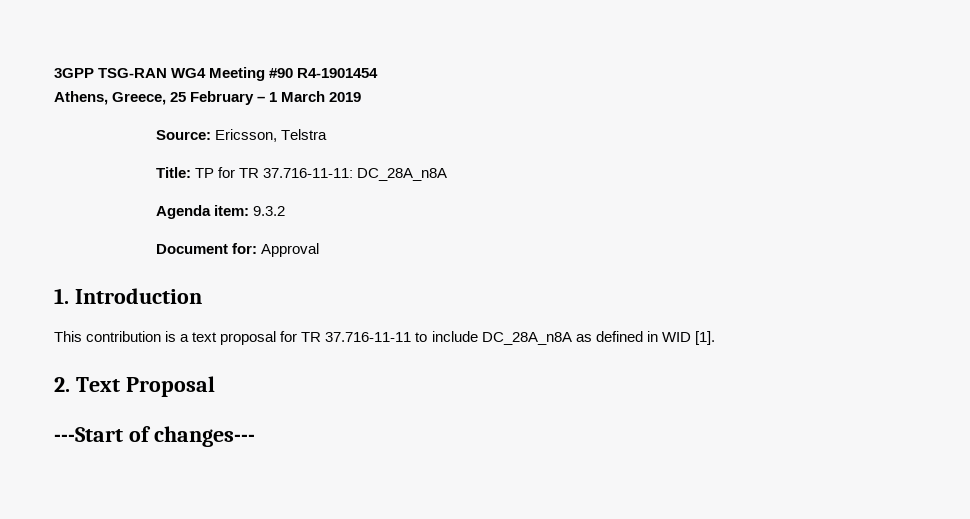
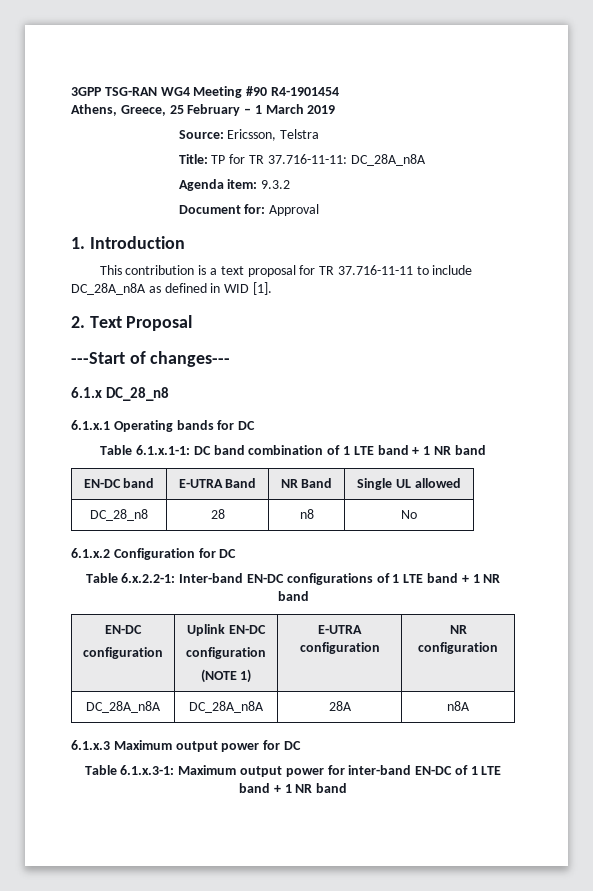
+ 6.1.x DC_28_n8
+ 6.1.x.1 Operating bands for DC
+ Table 6.1.x.1-1: DC band combination of 1 LTE band + 1 NR band
+ EN-DC band | E-UTRA Band | NR Band | Single UL allowed
+ DC_28_n8 | 28 | n8 | No
+ 6.1.x.2 Configuration for DC
+ Table 6.x.2.2-1: Inter-band EN-DC configurations of 1 LTE band + 1 NR band
+ EN-DC
+ configuration | Uplink EN-DC
+ configuration
+ (NOTE 1) | E-UTRA configuration | NR configuration
+ DC_28A_n8A | DC_28A_n8A | 28A | n8A
+ 6.1.x.3 Maximum output power for DC
+ Table 6.1.x.3-1: Maximum output power for inter-band EN-DC of 1 LTE band + 1 NR band

